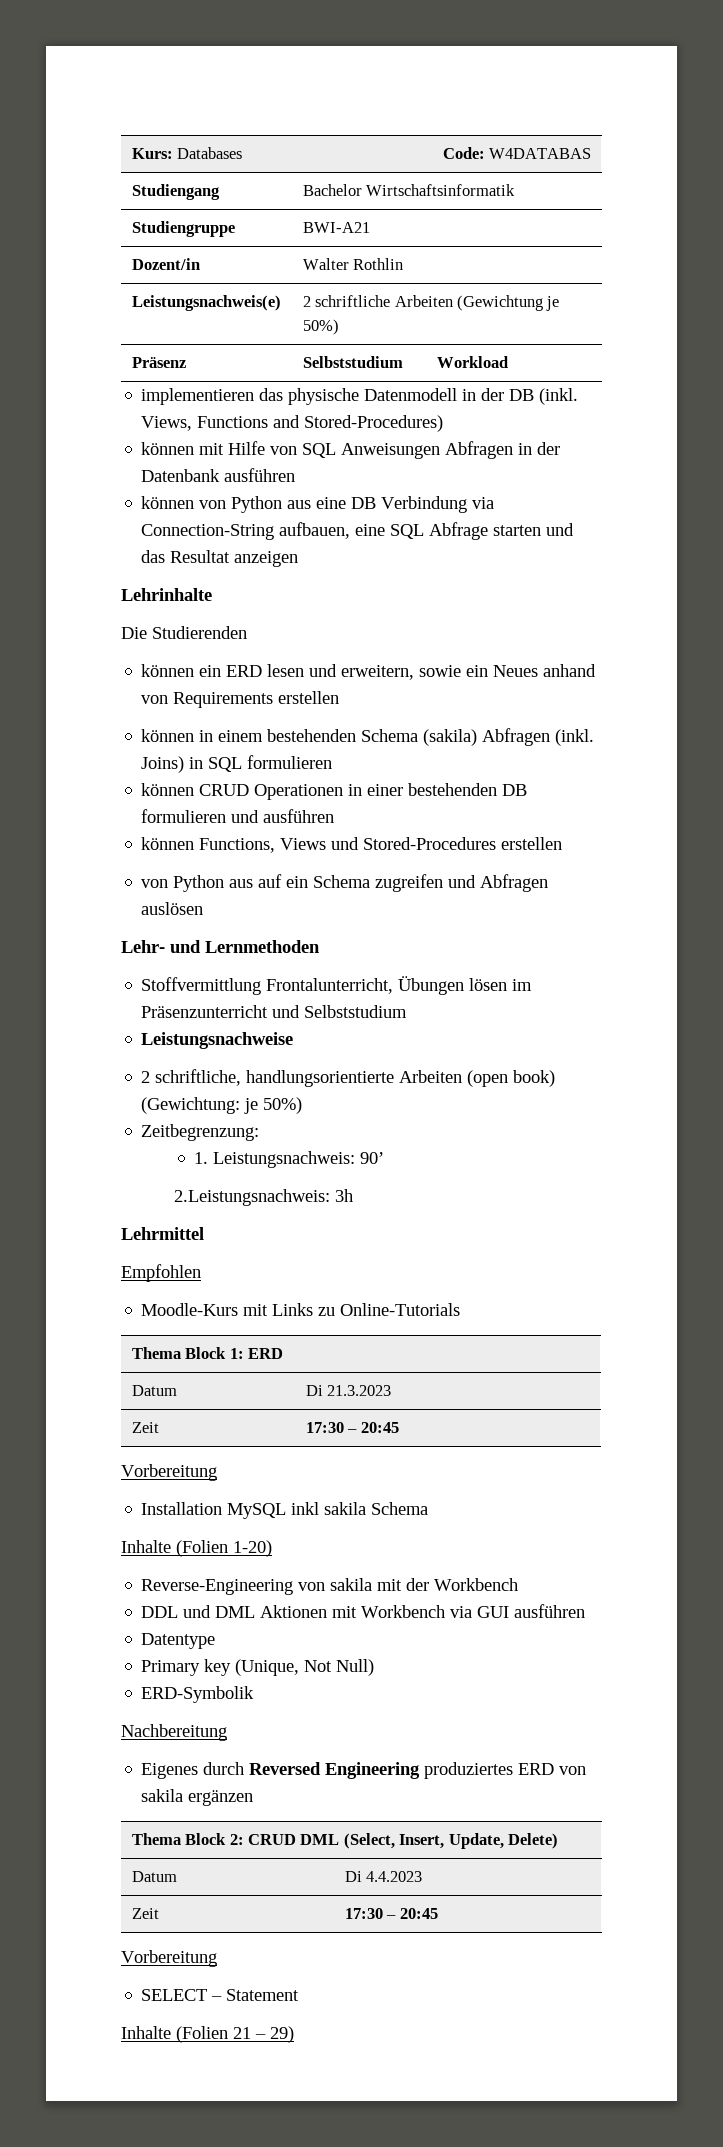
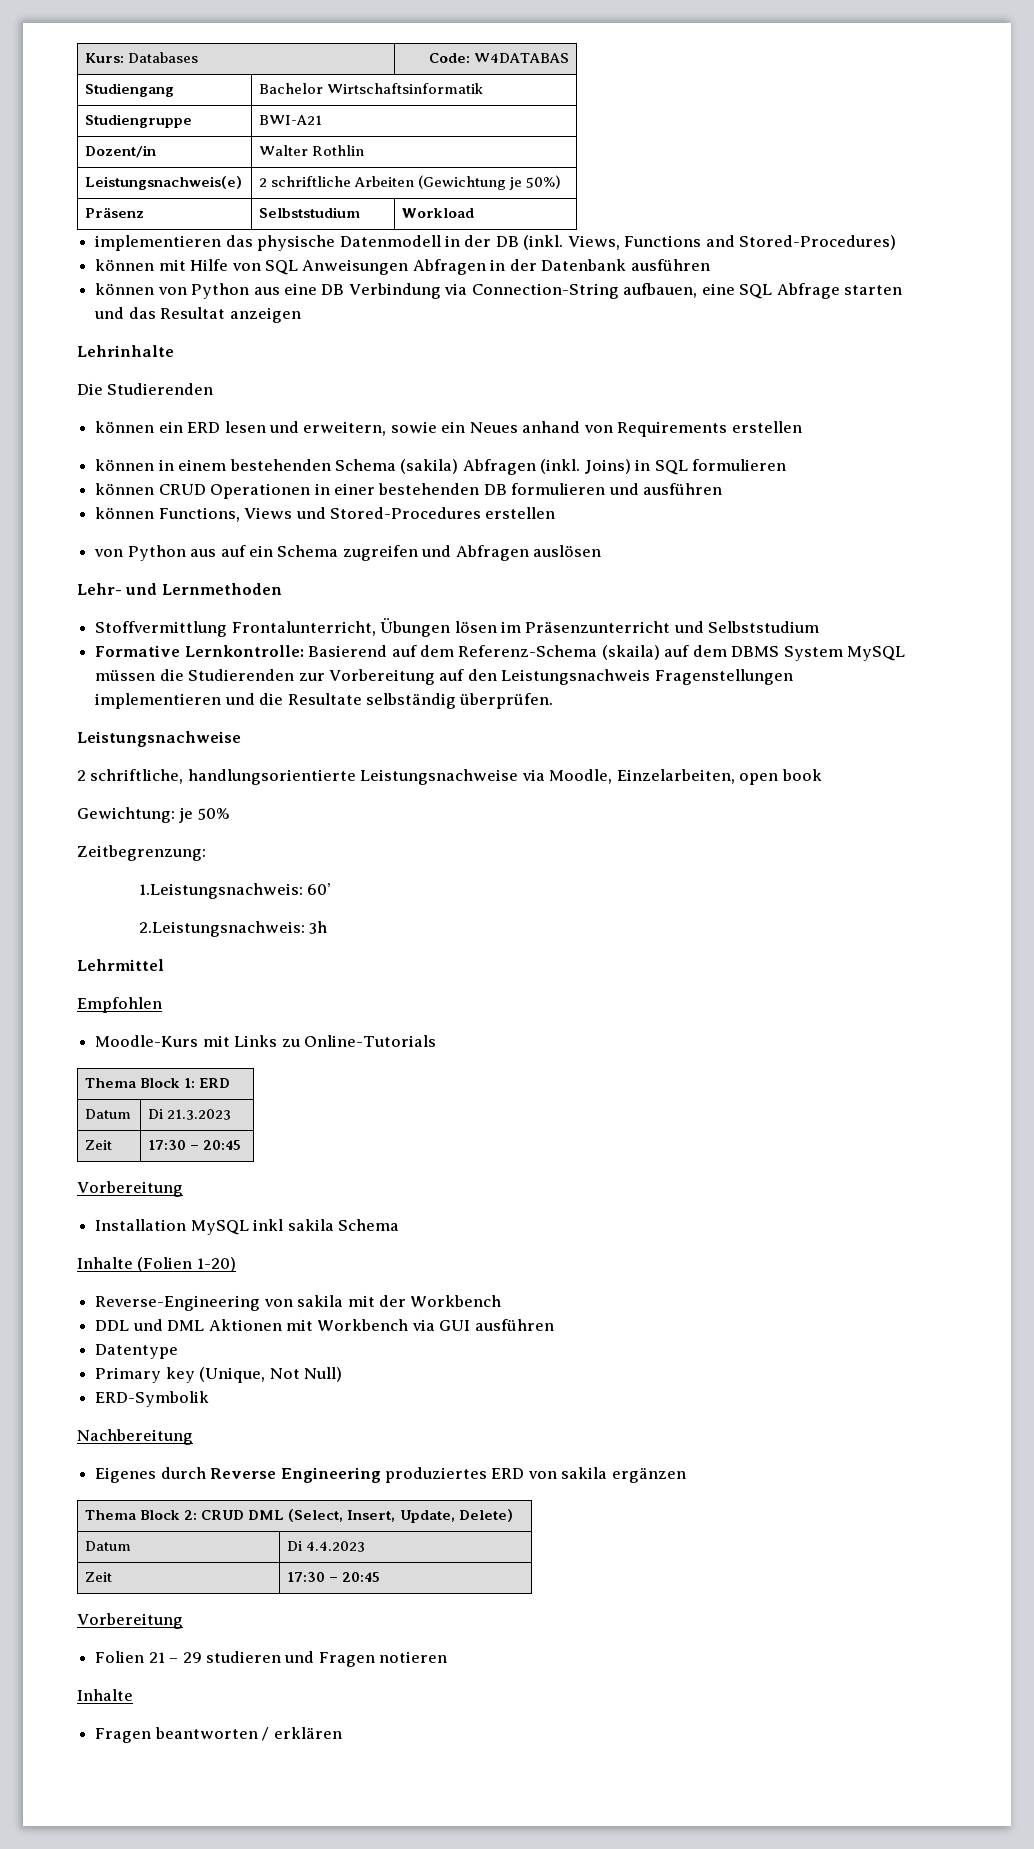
+ Formative Lernkontrolle: Basierend auf dem Referenz-Schema (skaila) auf dem DBMS System MySQL müssen die Studierenden zur Vorbereitung auf den Leistungsnachweis Fragenstellungen implementieren und die Resultate selbständig überprüfen.
  Leistungsnachweise
- 2 schriftliche, handlungsorientierte Arbeiten (open book) (Gewichtung: je 50%)
+ 2 schriftliche, handlungsorientierte Leistungsnachweise via Moodle, Einzelarbeiten, open book
+ Gewichtung: je 50%
  Zeitbegrenzung:
- 1. Leistungsnachweis: 90’
+ 1.Leistungsnachweis: 60’
- Eigenes durch Reversed Engineering produziertes ERD von sakila ergänzen
+ Eigenes durch Reverse Engineering produziertes ERD von sakila ergänzen
- SELECT – Statement
- Inhalte (Folien 21 – 29)
+ Folien 21 – 29 studieren und Fragen notieren
+ Inhalte
+ Fragen beantworten / erklären

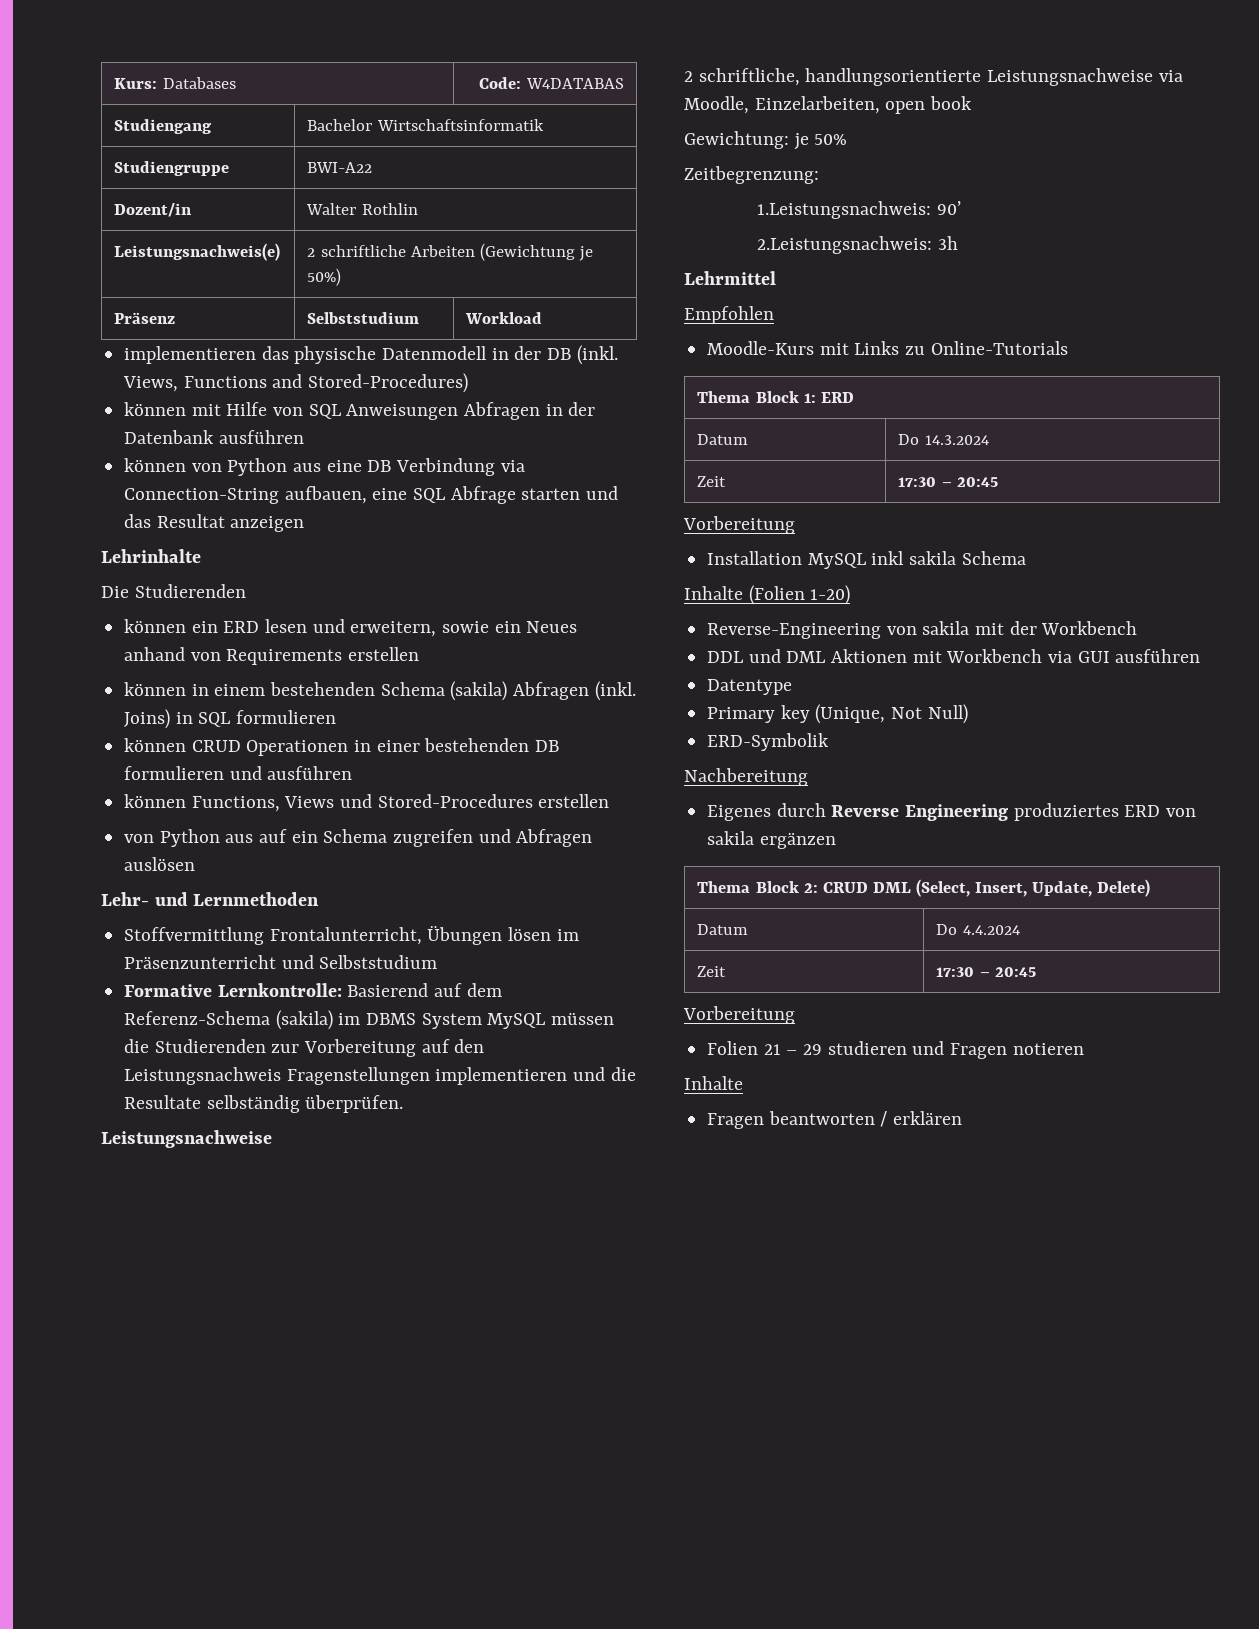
- Studiengruppe | BWI-A21
+ Studiengruppe | BWI-A22
- Formative Lernkontrolle: Basierend auf dem Referenz-Schema (skaila) auf dem DBMS System MySQL müssen die Studierenden zur Vorbereitung auf den Leistungsnachweis Fragenstellungen implementieren und die Resultate selbständig überprüfen.
+ Formative Lernkontrolle: Basierend auf dem Referenz-Schema (sakila) im DBMS System MySQL müssen die Studierenden zur Vorbereitung auf den Leistungsnachweis Fragenstellungen implementieren und die Resultate selbständig überprüfen.
- 1.Leistungsnachweis: 60’
+ 1.Leistungsnachweis: 90’
- Datum | Di 21.3.2023
+ Datum | Do 14.3.2024
- Datum | Di 4.4.2023
+ Datum | Do 4.4.2024

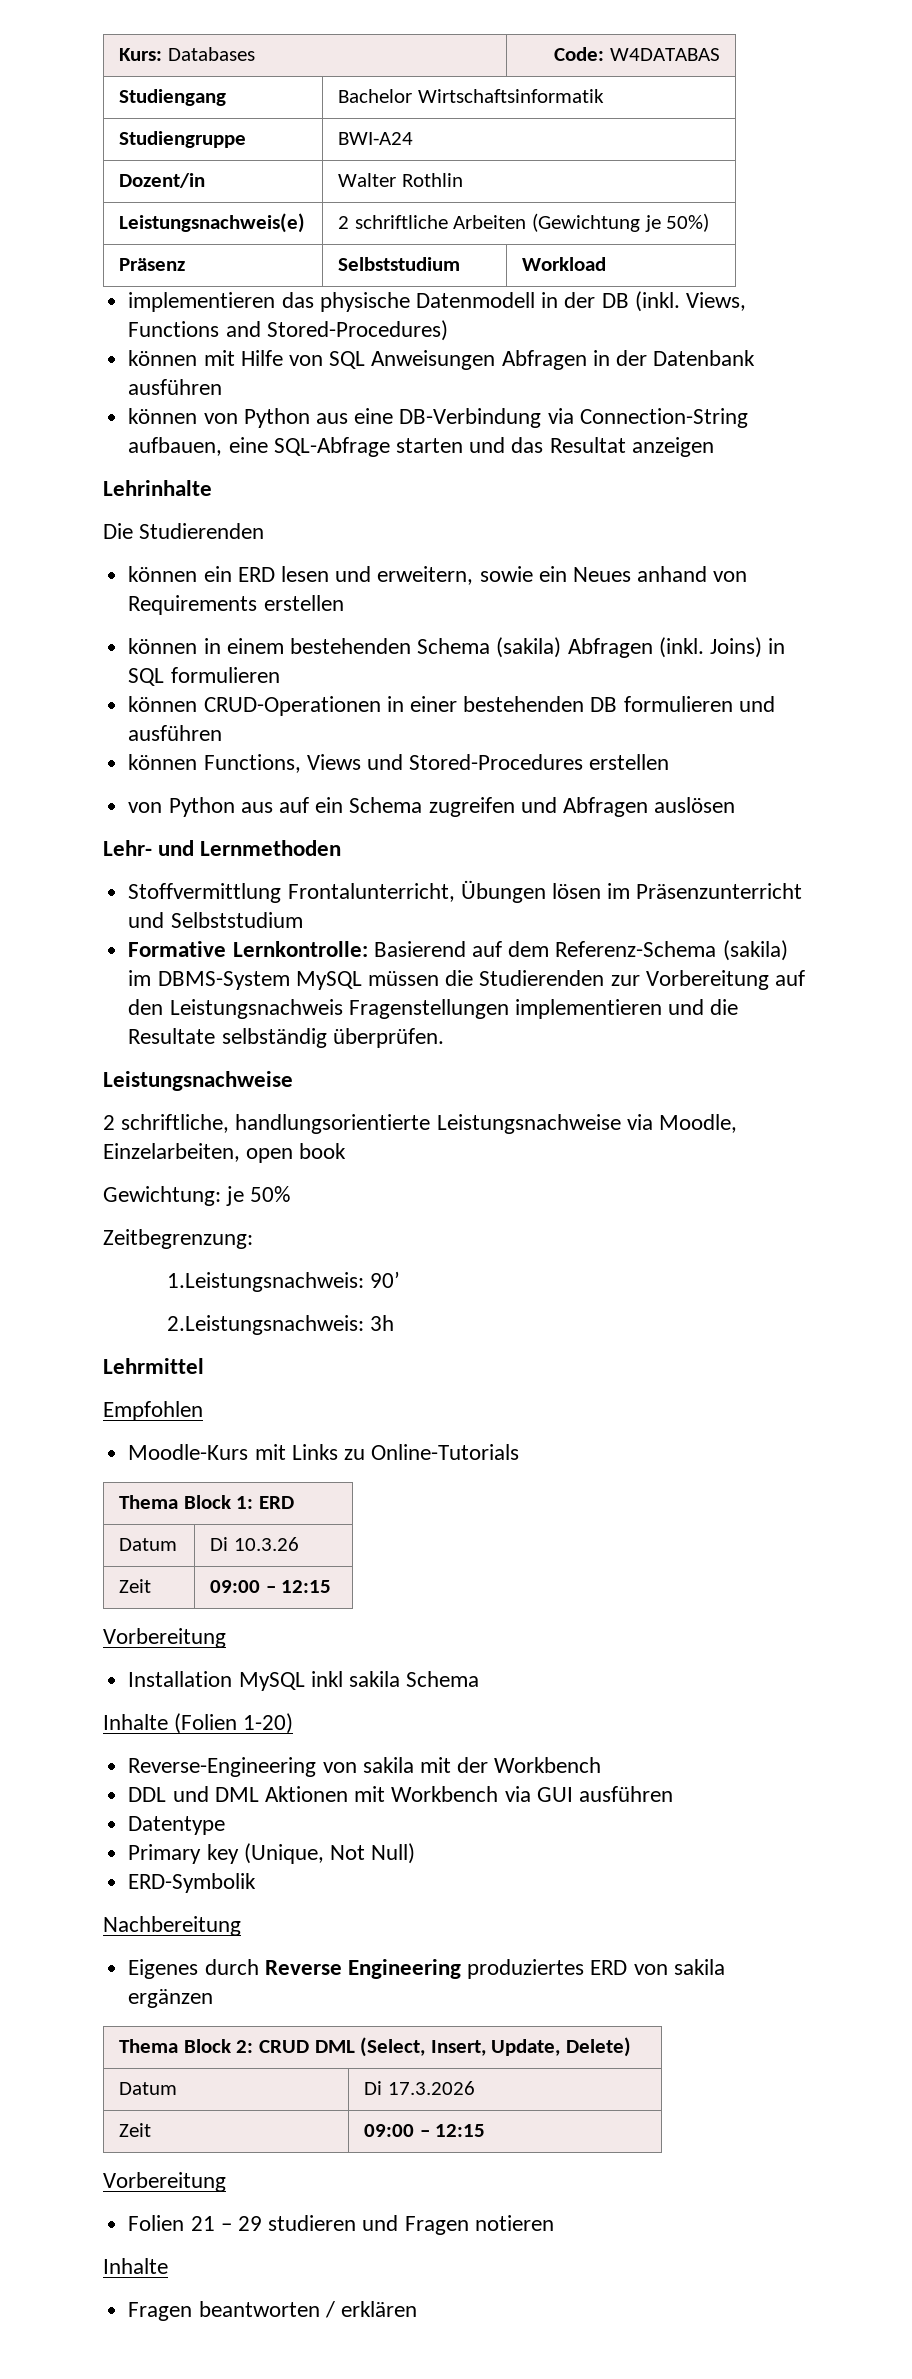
- Studiengruppe | BWI-A22
+ Studiengruppe | BWI-A24
- können von Python aus eine DB Verbindung via Connection-String aufbauen, eine SQL Abfrage starten und das Resultat anzeigen
+ können von Python aus eine DB-Verbindung via Connection-String aufbauen, eine SQL-Abfrage starten und das Resultat anzeigen
- können CRUD Operationen in einer bestehenden DB formulieren und ausführen
+ können CRUD-Operationen in einer bestehenden DB formulieren und ausführen
- Formative Lernkontrolle: Basierend auf dem Referenz-Schema (sakila) im DBMS System MySQL müssen die Studierenden zur Vorbereitung auf den Leistungsnachweis Fragenstellungen implementieren und die Resultate selbständig überprüfen.
+ Formative Lernkontrolle: Basierend auf dem Referenz-Schema (sakila) im DBMS-System MySQL müssen die Studierenden zur Vorbereitung auf den Leistungsnachweis Fragenstellungen implementieren und die Resultate selbständig überprüfen.
- Datum | Do 14.3.2024
- Zeit | 17:30 – 20:45
+ Datum | Di 10.3.26
+ Zeit | 09:00 – 12:15
- Datum | Do 4.4.2024
- Zeit | 17:30 – 20:45
+ Datum | Di 17.3.2026
+ Zeit | 09:00 – 12:15

